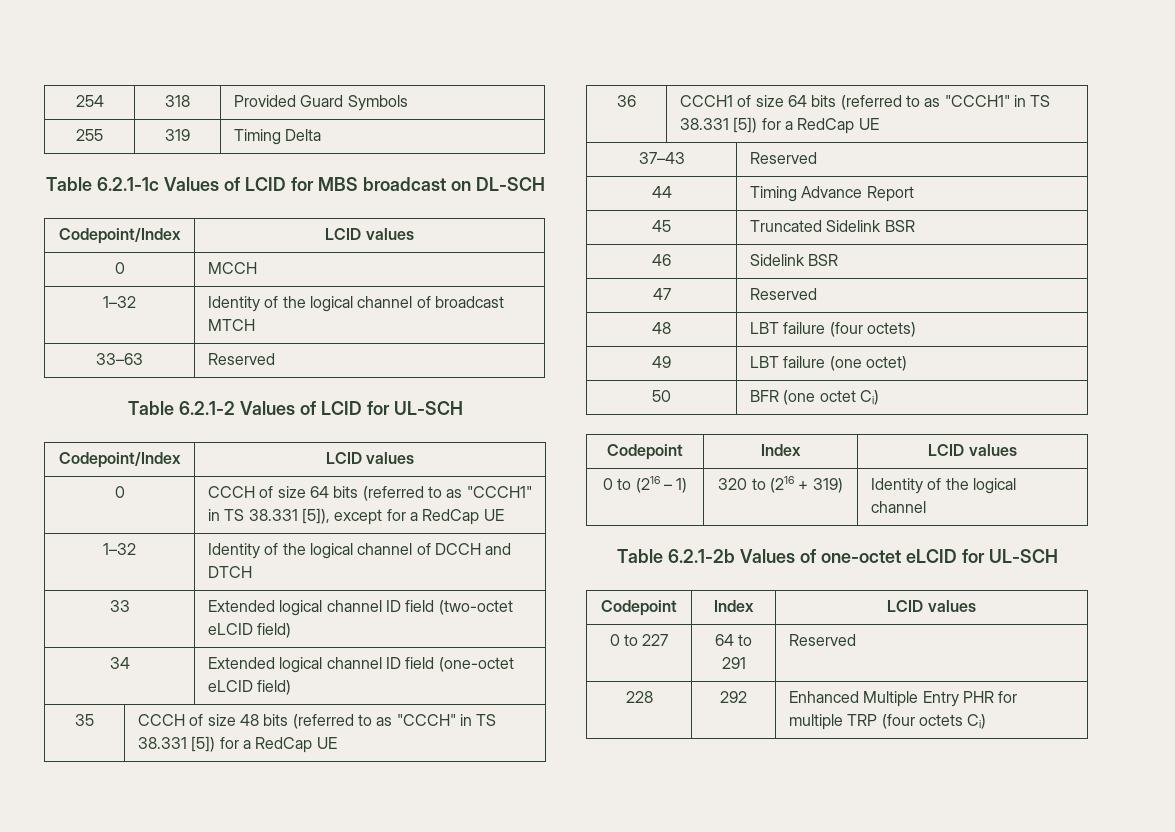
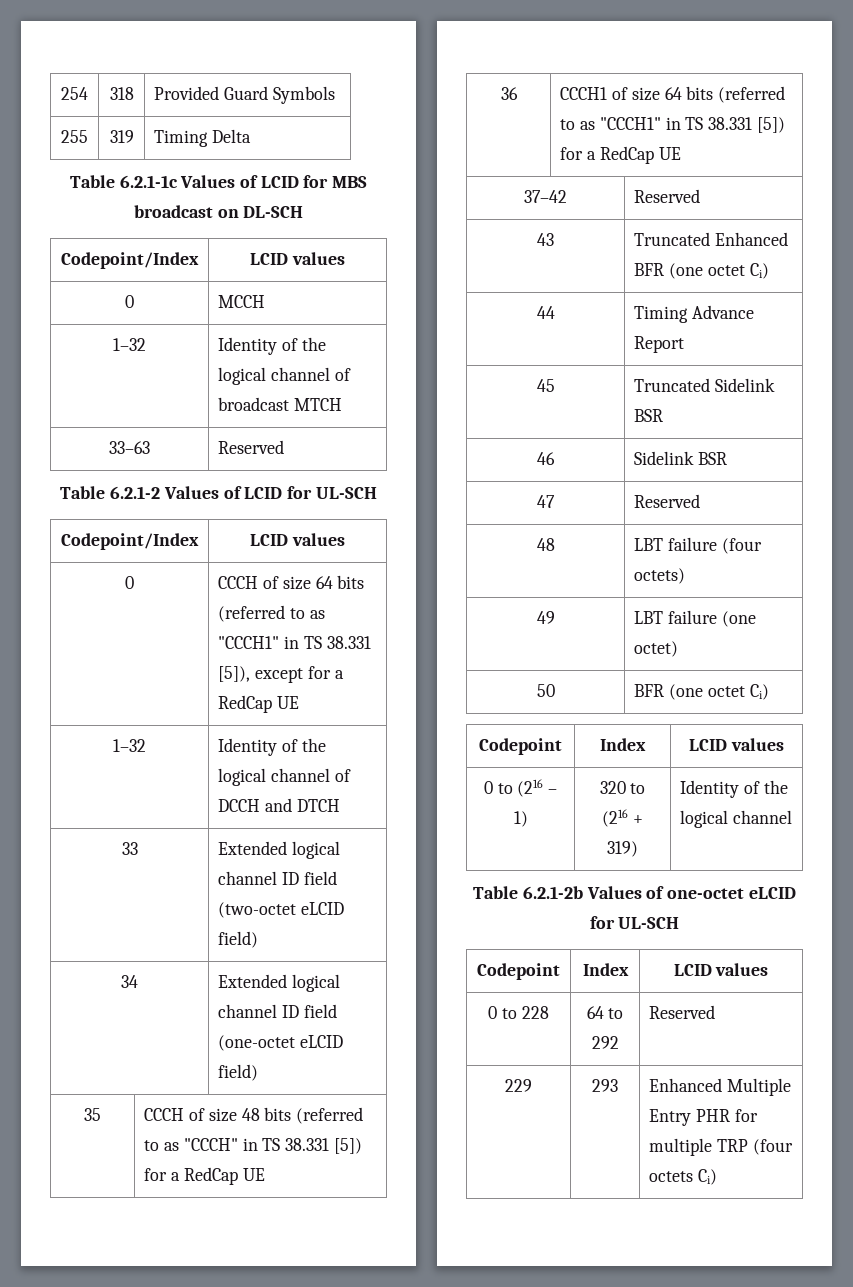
- 37–43 | Reserved
+ 37–42 | Reserved
+ 43 | Truncated Enhanced BFR (one octet Ci)
- 0 to 227 | 64 to 291 | Reserved
- 228 | 292 | Enhanced Multiple Entry PHR for multiple TRP (four octets Ci)
+ 0 to 228 | 64 to 292 | Reserved
+ 229 | 293 | Enhanced Multiple Entry PHR for multiple TRP (four octets Ci)

